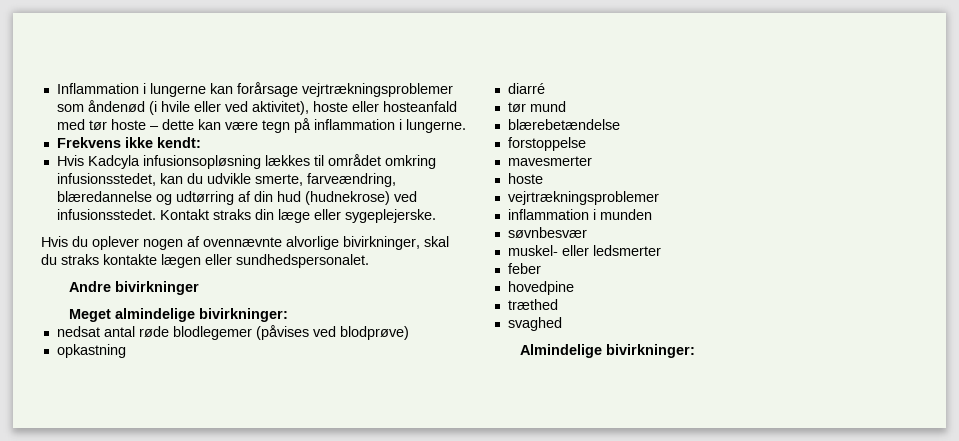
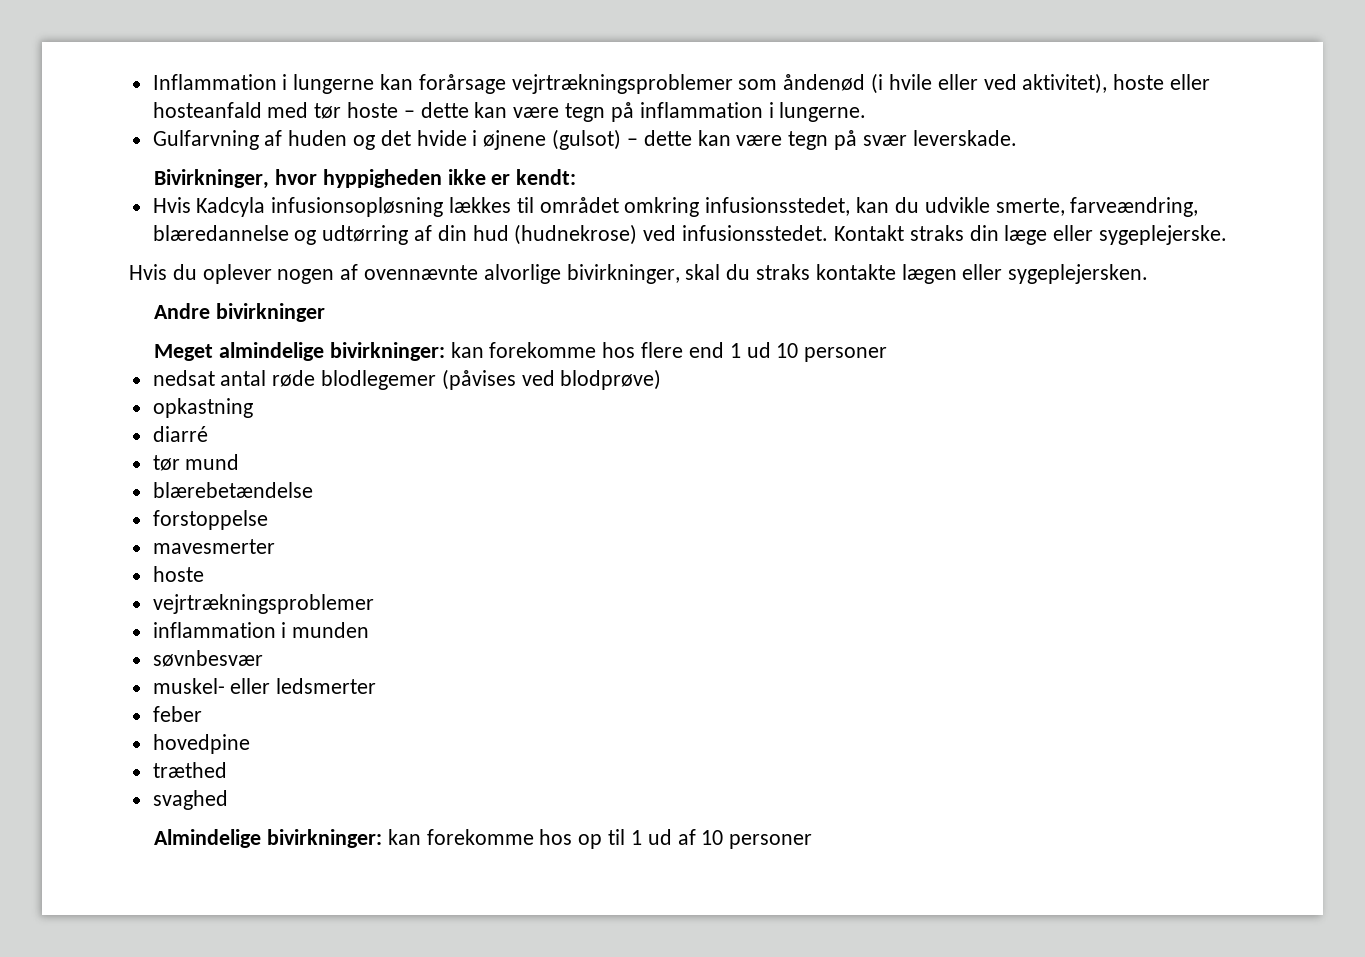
- Frekvens ikke kendt:
+ Gulfarvning af huden og det hvide i øjnene (gulsot) – dette kan være tegn på svær leverskade.
+ Bivirkninger, hvor hyppigheden ikke er kendt:
- Hvis du oplever nogen af ovennævnte alvorlige bivirkninger, skal du straks kontakte lægen eller sundhedspersonalet.
+ Hvis du oplever nogen af ovennævnte alvorlige bivirkninger, skal du straks kontakte lægen eller sygeplejersken.
- Meget almindelige bivirkninger:
+ Meget almindelige bivirkninger: kan forekomme hos flere end 1 ud 10 personer
- Almindelige bivirkninger:
+ Almindelige bivirkninger: kan forekomme hos op til 1 ud af 10 personer

